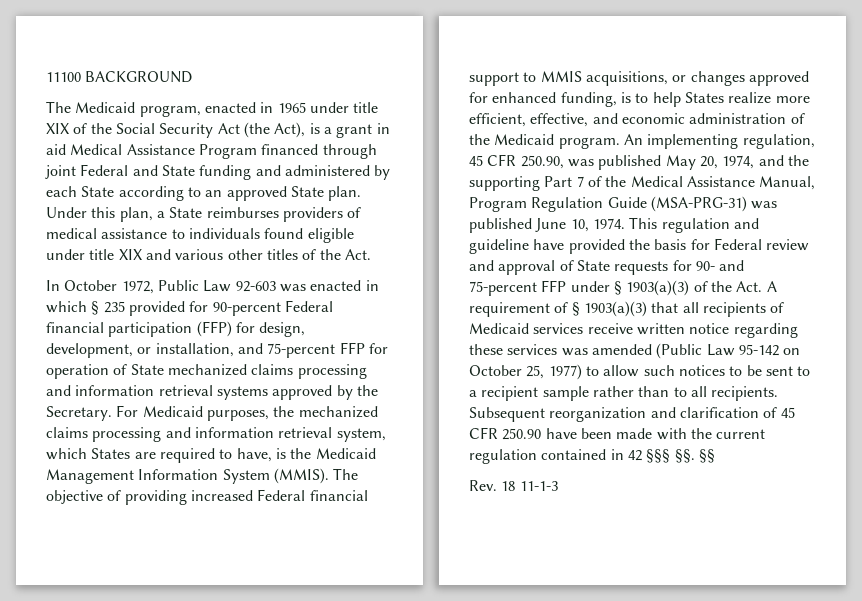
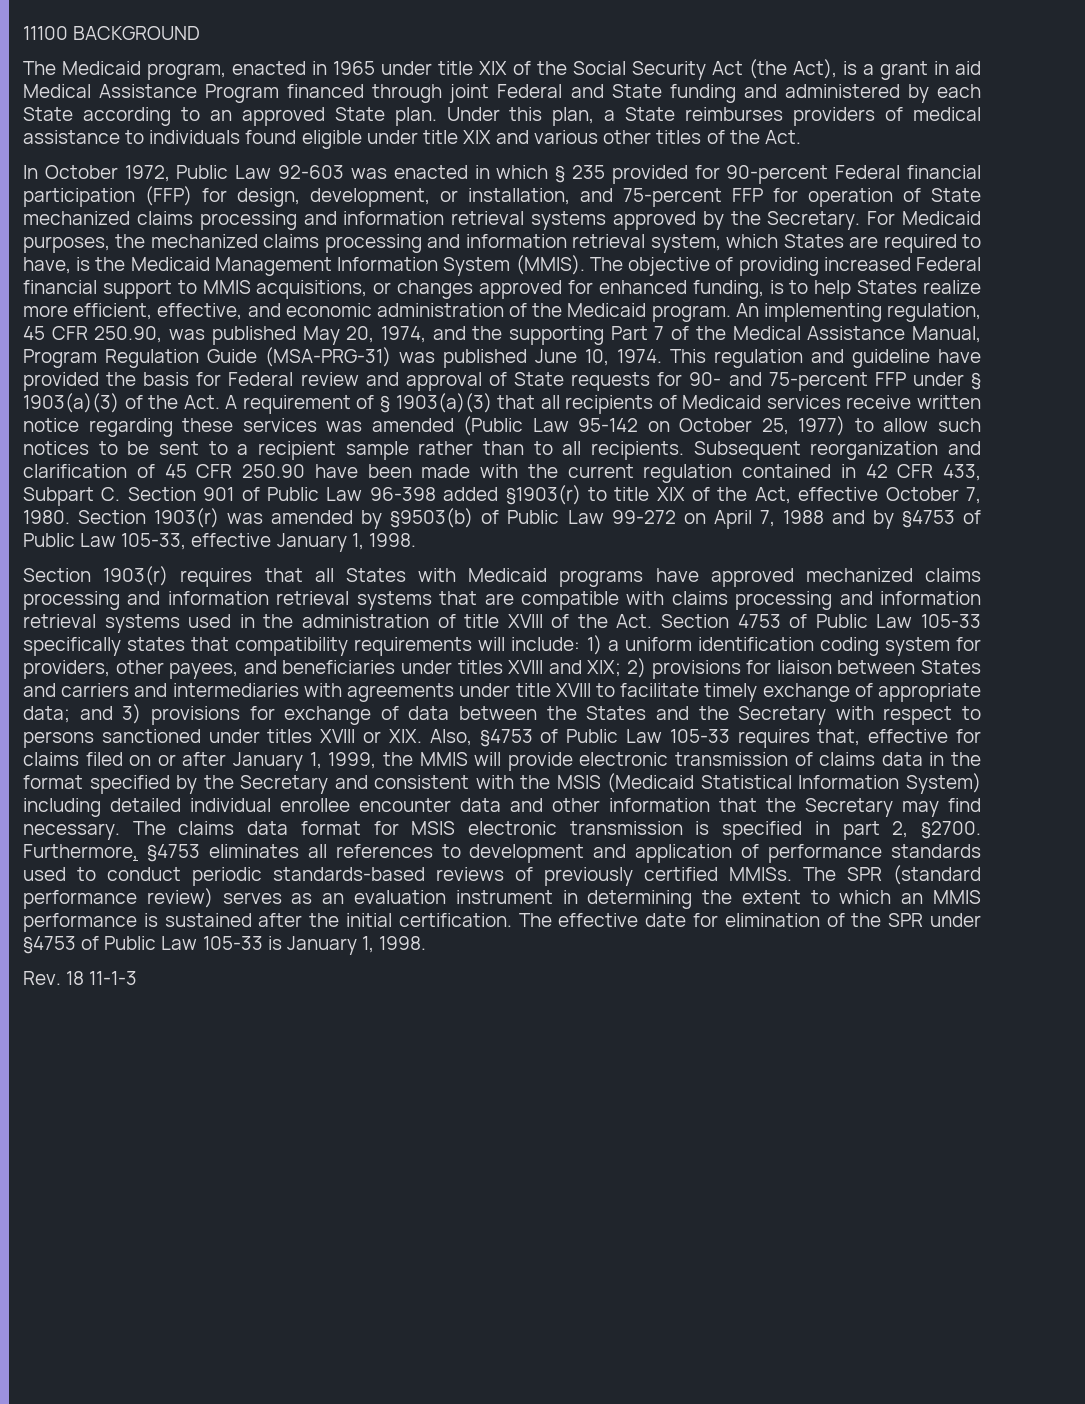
- Subsequent reorganization and clarification of 45 CFR 250.90 have been made with the current regulation contained in 42 §§§ §§. §§
+ Subsequent reorganization and clarification of 45 CFR 250.90 have been made with the current regulation contained in 42 CFR 433, Subpart C. Section 901 of Public Law 96-398 added §1903(r) to title XIX of the Act, effective October 7, 1980. Section 1903(r) was amended by §9503(b) of Public Law 99-272 on April 7, 1988 and by §4753 of Public Law 105-33, effective January 1, 1998.
+ Section 1903(r) requires that all States with Medicaid programs have approved mechanized claims processing and information retrieval systems that are compatible with claims processing and information retrieval systems used in the administration of title XVIII of the Act. Section 4753 of Public Law 105-33 specifically states that compatibility requirements will include: 1) a uniform identification coding system for providers, other payees, and beneficiaries under titles XVIII and XIX; 2) provisions for liaison between States and carriers and intermediaries with agreements under title XVIII to facilitate timely exchange of appropriate data; and 3) provisions for exchange of data between the States and the Secretary with respect to persons sanctioned under titles XVIII or XIX. Also, §4753 of Public Law 105-33 requires that, effective for claims filed on or after January 1, 1999, the MMIS will provide electronic transmission of claims data in the format specified by the Secretary and consistent with the MSIS (Medicaid Statistical Information System) including detailed individual enrollee encounter data and other information that the Secretary may find necessary. The claims data format for MSIS electronic transmission is specified in part 2, §2700. Furthermore, §4753 eliminates all references to development and application of performance standards used to conduct periodic standards-based reviews of previously certified MMISs. The SPR (standard performance review) serves as an evaluation instrument in determining the extent to which an MMIS performance is sustained after the initial certification. The effective date for elimination of the SPR under §4753 of Public Law 105-33 is January 1, 1998.

